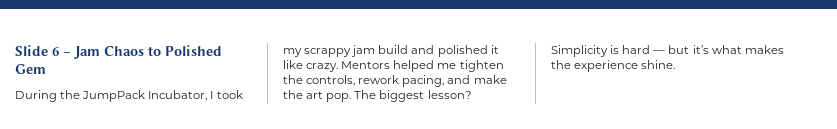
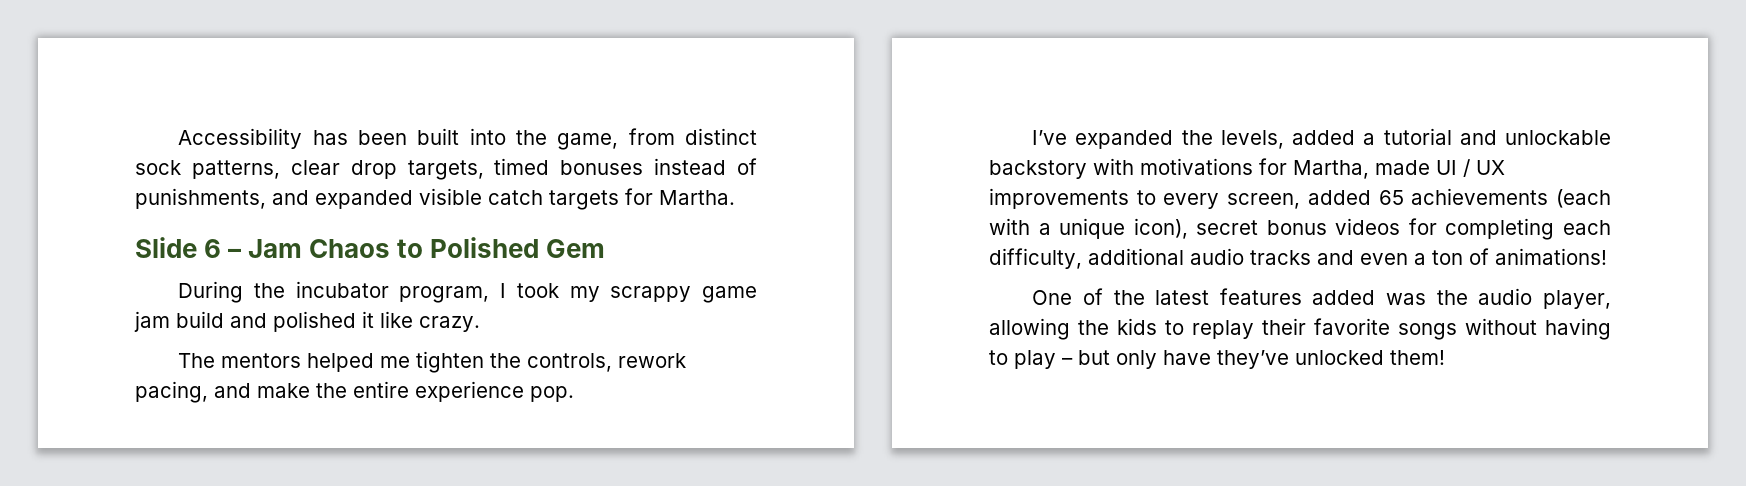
+ Accessibility has been built into the game, from distinct sock patterns, clear drop targets, timed bonuses instead of punishments, and expanded visible catch targets for Martha.
- During the JumpPack Incubator, I took my scrappy jam build and polished it like crazy. Mentors helped me tighten the controls, rework pacing, and make the art pop. The biggest lesson? Simplicity is hard — but it’s what makes the experience shine.
+ During the incubator program, I took my scrappy game jam build and polished it like crazy.
+ The mentors helped me tighten the controls, rework pacing, and make the entire experience pop.
+ I’ve expanded the levels, added a tutorial and unlockable backstory with motivations for Martha, made UI / UX improvements to every screen, added 65 achievements (each with a unique icon), secret bonus videos for completing each difficulty, additional audio tracks and even a ton of animations!
+ One of the latest features added was the audio player, allowing the kids to replay their favorite songs without having to play – but only have they’ve unlocked them!

